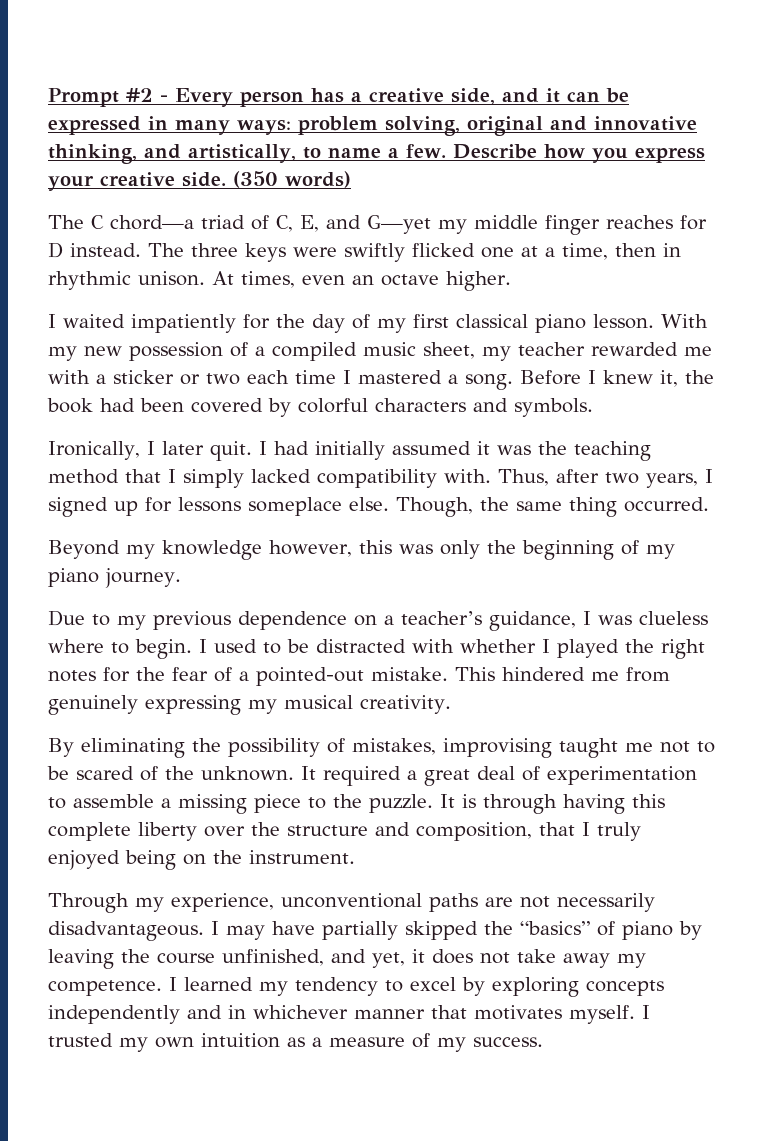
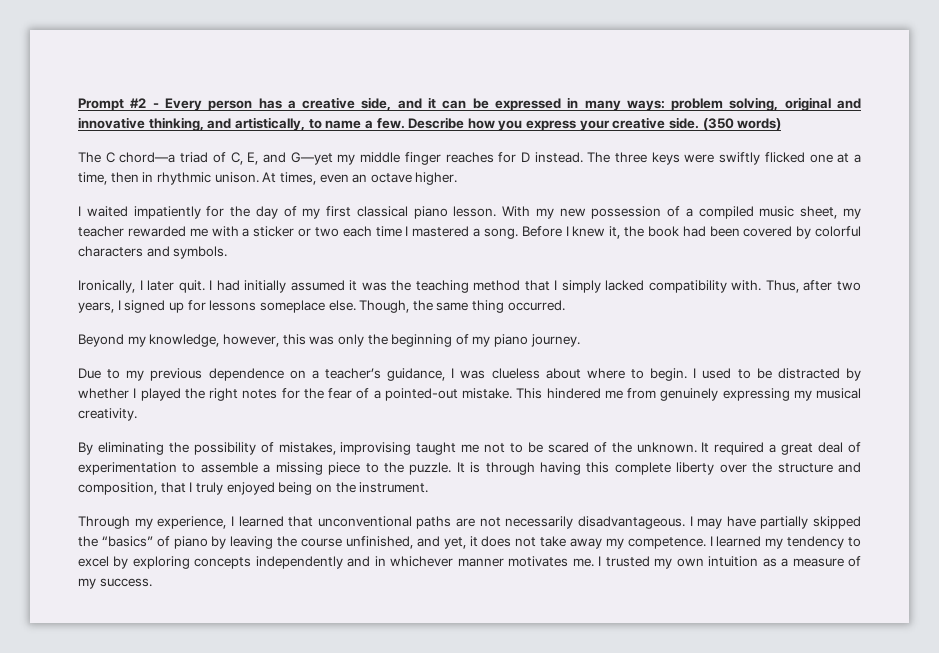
- Beyond my knowledge however, this was only the beginning of my piano journey.
+ Beyond my knowledge, however, this was only the beginning of my piano journey.
- Due to my previous dependence on a teacher’s guidance, I was clueless where to begin.
+ Due to my previous dependence on a teacher’s guidance, I was clueless about where to begin.
- I used to be distracted with whether I played the right notes for the fear of a pointed-out mistake.
+ I used to be distracted by whether I played the right notes for the fear of a pointed-out mistake.
- Through my experience, unconventional paths are not necessarily disadvantageous.
+ Through my experience, I learned that unconventional paths are not necessarily disadvantageous.
- I learned my tendency to excel by exploring concepts independently and in whichever manner that motivates myself.
+ I learned my tendency to excel by exploring concepts independently and in whichever manner motivates me.

